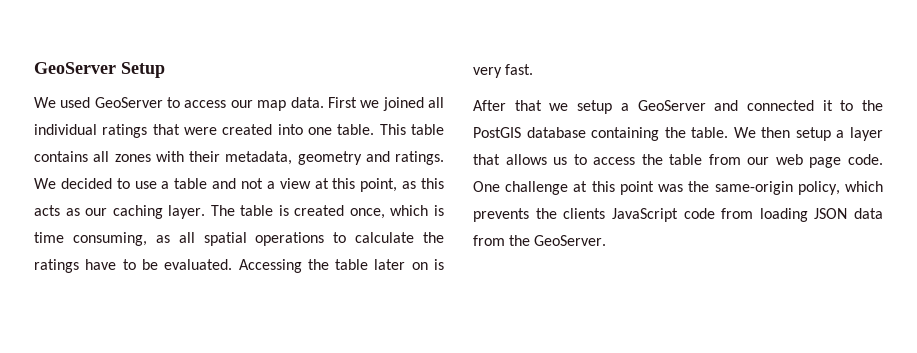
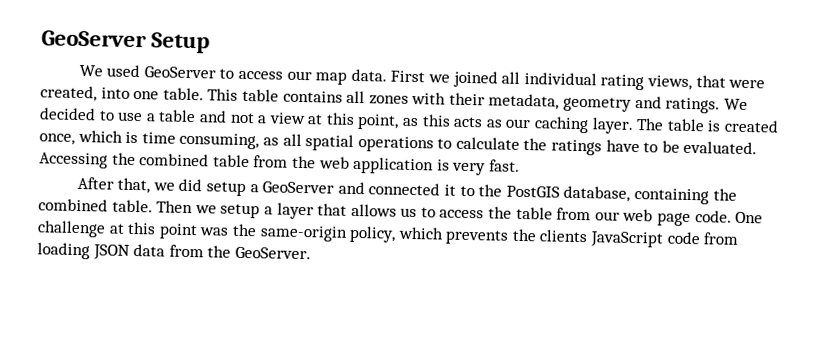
- First we joined all individual ratings that were created into one table.
+ First we joined all individual rating views, that were created, into one table.
- Accessing the table later on is very fast.
+ Accessing the combined table from the web application is very fast.
- After that we setup a GeoServer and connected it to the PostGIS database containing the table. We then setup a layer that allows us to access the table from our web page code.
+ After that, we did setup a GeoServer and connected it to the PostGIS database, containing the combined table. Then we setup a layer that allows us to access the table from our web page code.

